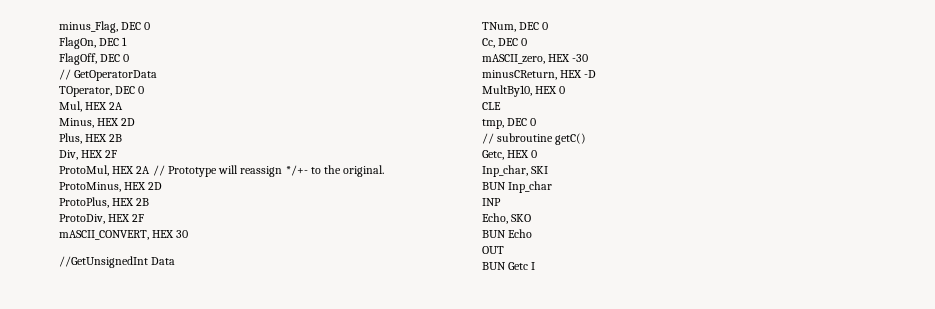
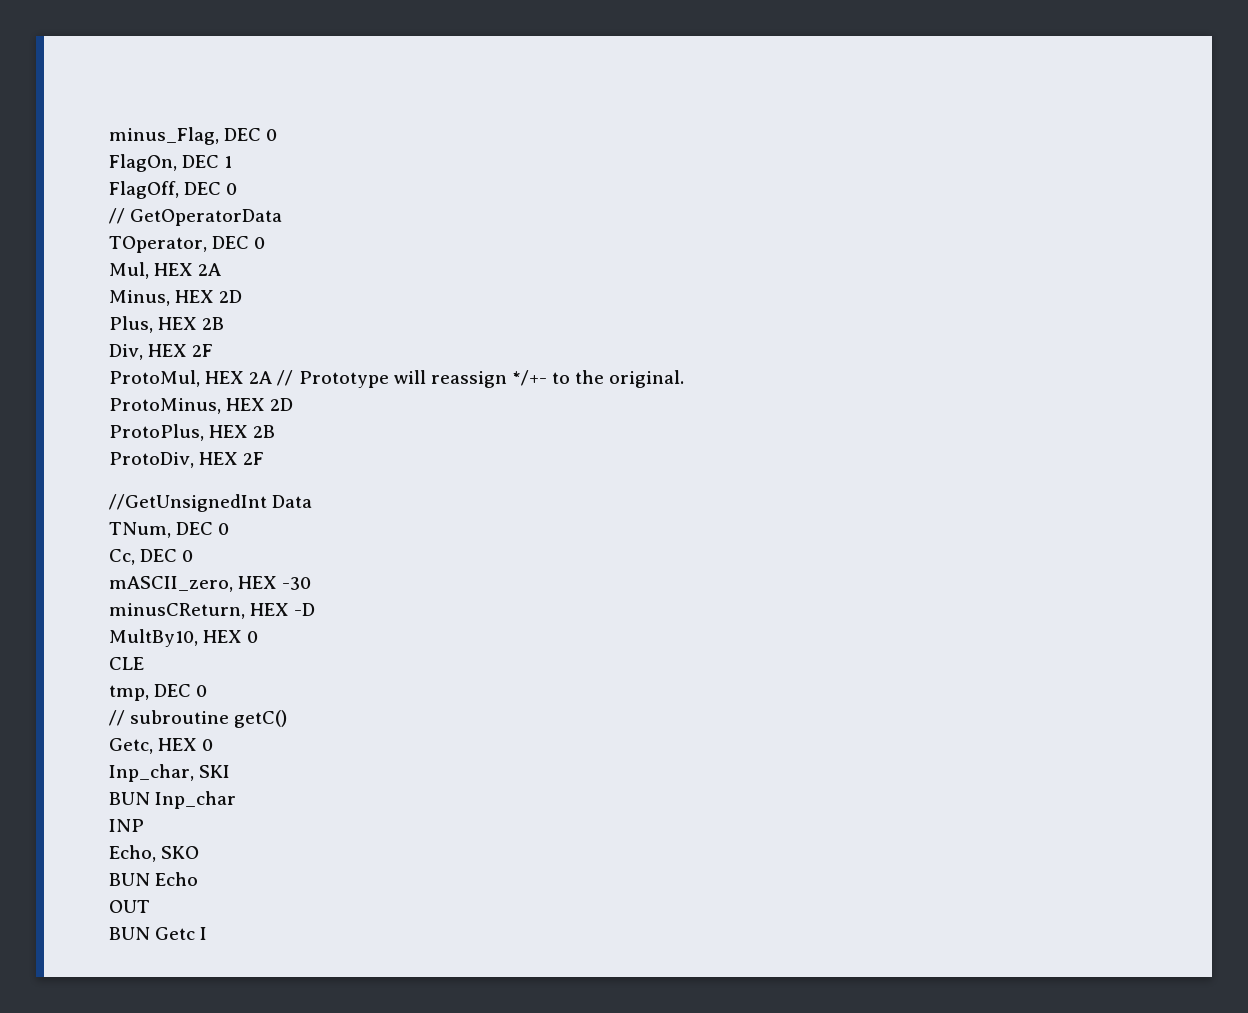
- mASCII_CONVERT, HEX 30

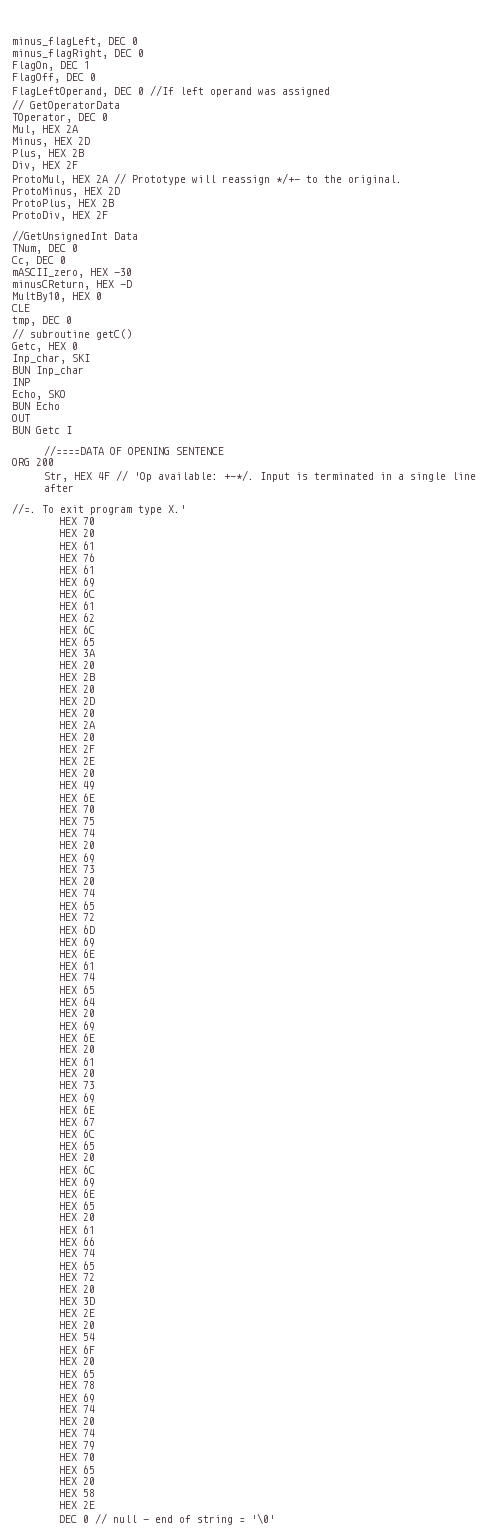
- minus_Flag, DEC 0
+ minus_flagLeft, DEC 0
+ minus_flagRight, DEC 0
+ FlagLeftOperand, DEC 0 //If left operand was assigned
+ //====DATA OF OPENING SENTENCE
+ ORG 200
+ Str, HEX 4F // 'Op available: +-*/. Input is terminated in a single line after
+ //=. To exit program type X.'
+ HEX 70
+ HEX 20
+ HEX 61
+ HEX 76
+ HEX 61
+ HEX 69
+ HEX 6C
+ HEX 61
+ HEX 62
+ HEX 6C
+ HEX 65
+ HEX 3A
+ HEX 20
+ HEX 2B
+ HEX 20
+ HEX 2D
+ HEX 20
+ HEX 2A
+ HEX 20
+ HEX 2F
+ HEX 2E
+ HEX 20
+ HEX 49
+ HEX 6E
+ HEX 70
+ HEX 75
+ HEX 74
+ HEX 20
+ HEX 69
+ HEX 73
+ HEX 20
+ HEX 74
+ HEX 65
+ HEX 72
+ HEX 6D
+ HEX 69
+ HEX 6E
+ HEX 61
+ HEX 74
+ HEX 65
+ HEX 64
+ HEX 20
+ HEX 69
+ HEX 6E
+ HEX 20
+ HEX 61
+ HEX 20
+ HEX 73
+ HEX 69
+ HEX 6E
+ HEX 67
+ HEX 6C
+ HEX 65
+ HEX 20
+ HEX 6C
+ HEX 69
+ HEX 6E
+ HEX 65
+ HEX 20
+ HEX 61
+ HEX 66
+ HEX 74
+ HEX 65
+ HEX 72
+ HEX 20
+ HEX 3D
+ HEX 2E
+ HEX 20
+ HEX 54
+ HEX 6F
+ HEX 20
+ HEX 65
+ HEX 78
+ HEX 69
+ HEX 74
+ HEX 20
+ HEX 74
+ HEX 79
+ HEX 70
+ HEX 65
+ HEX 20
+ HEX 58
+ HEX 2E
+ DEC 0 // null - end of string = '\0'

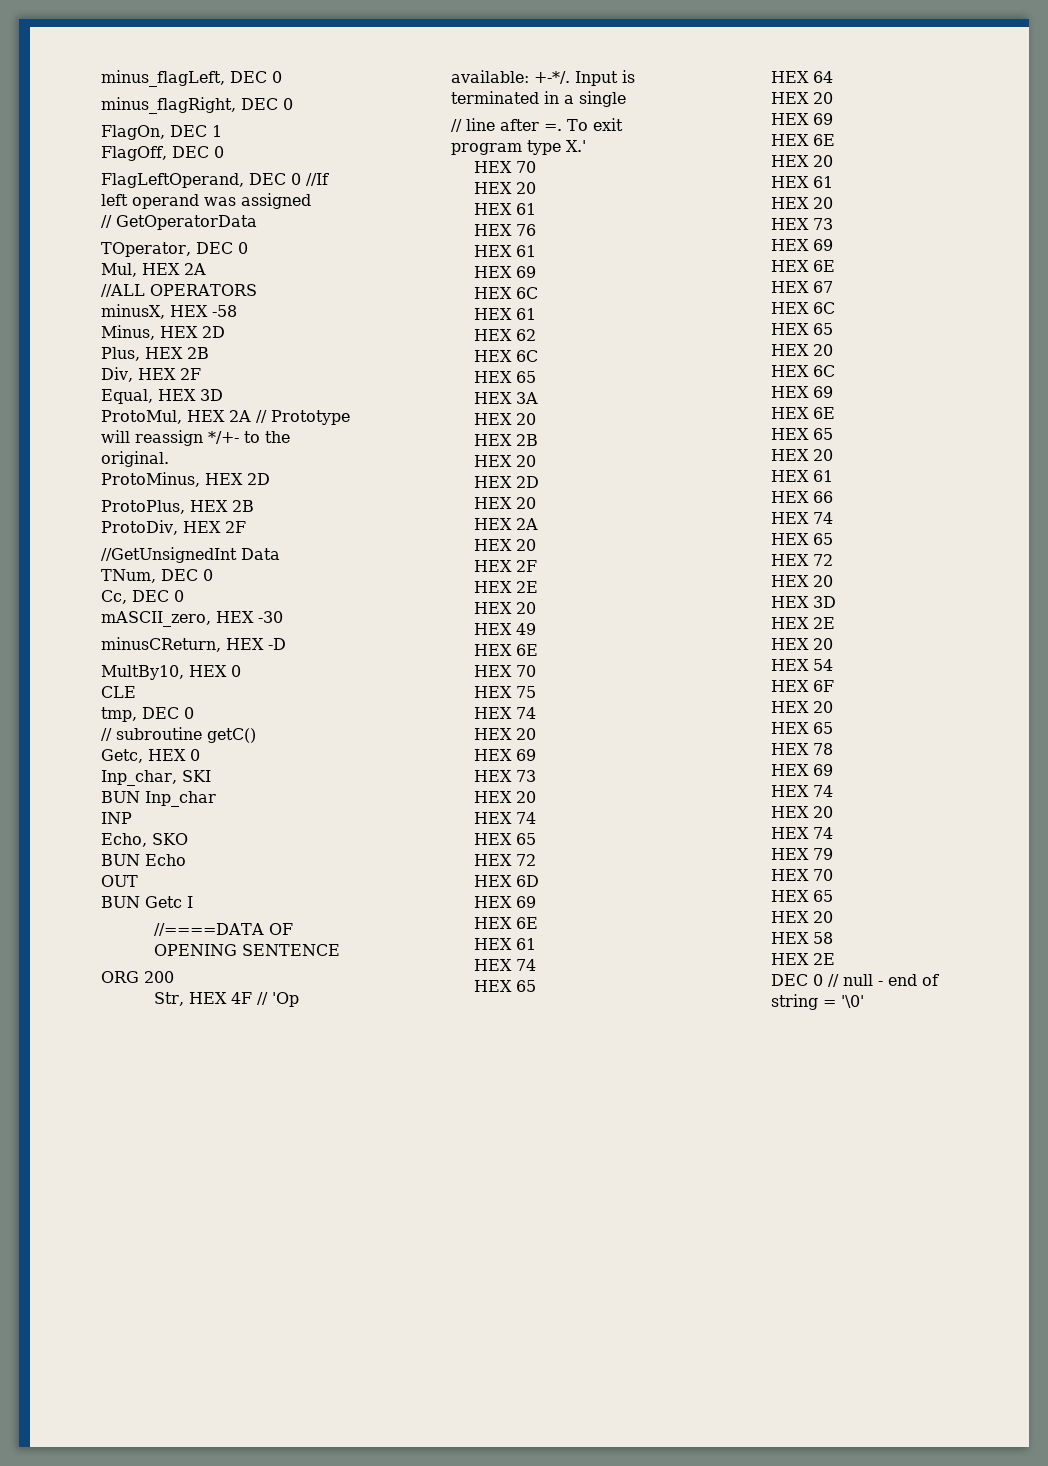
+ //ALL OPERATORS
+ minusX, HEX -58
+ Equal, HEX 3D
- Input is terminated in a single line after
- //=.
+ Input is terminated in a single
+ // line after =.

